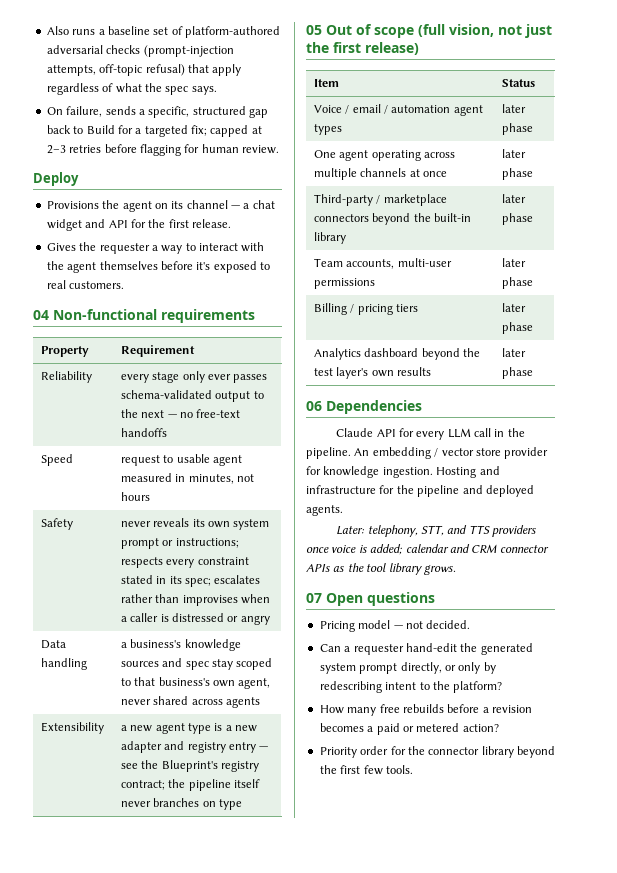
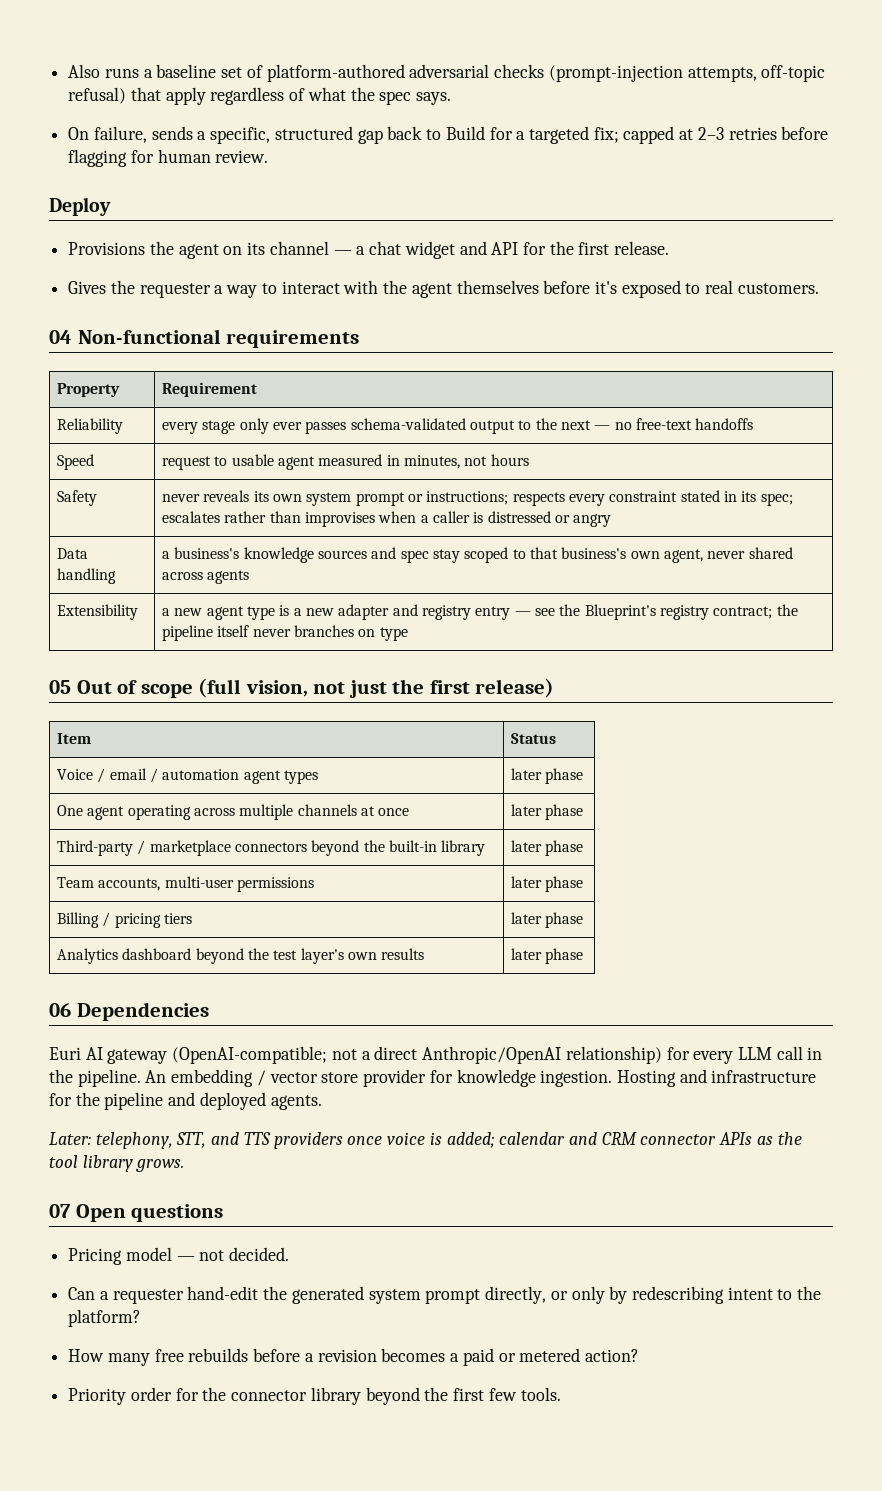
- Claude API for every LLM call in the pipeline.
+ Euri AI gateway (OpenAI-compatible; not a direct Anthropic/OpenAI relationship) for every LLM call in the pipeline.

